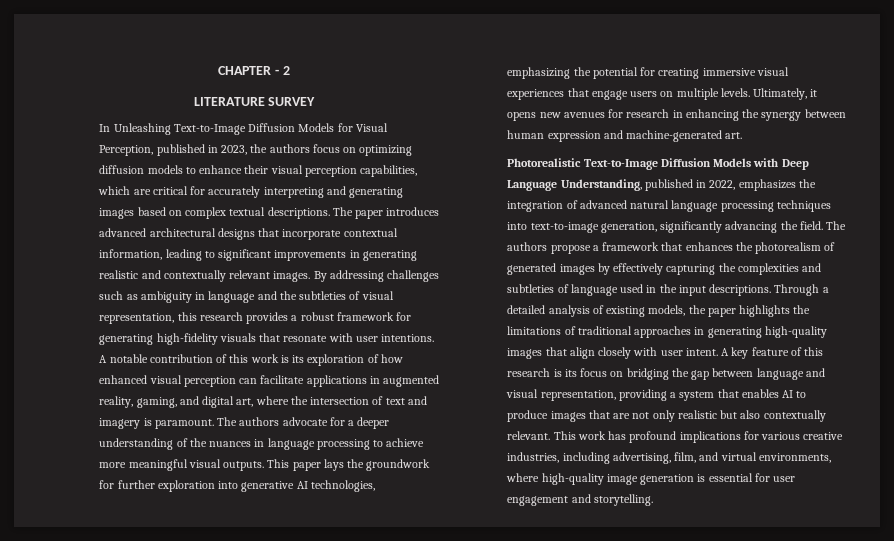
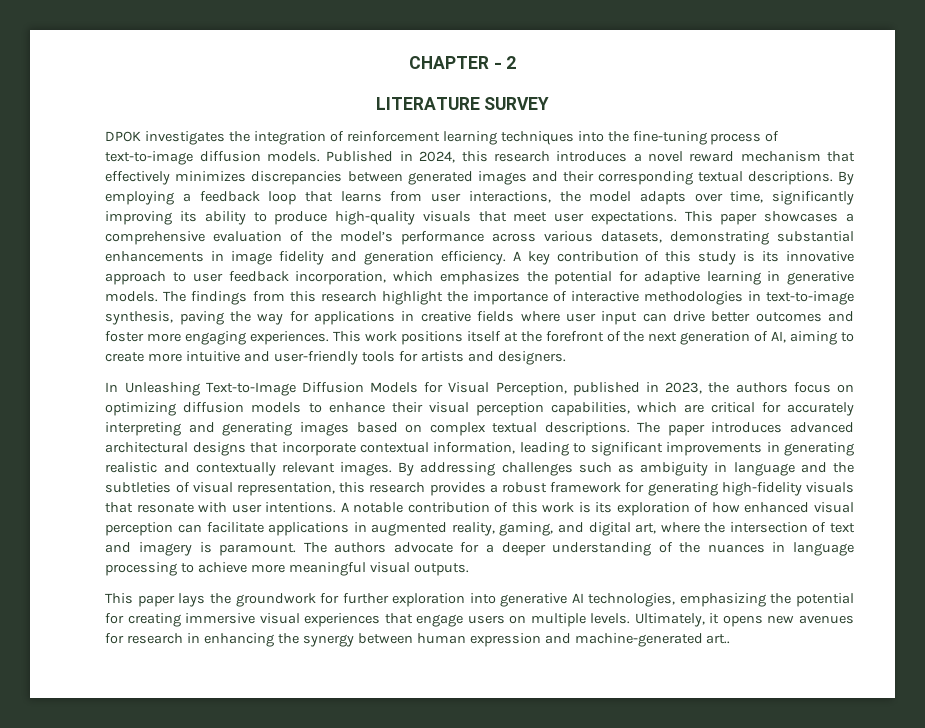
+ DPOK investigates the integration of reinforcement learning techniques into the fine-tuning process of text-to-image diffusion models. Published in 2024, this research introduces a novel reward mechanism that effectively minimizes discrepancies between generated images and their corresponding textual descriptions. By employing a feedback loop that learns from user interactions, the model adapts over time, significantly improving its ability to produce high-quality visuals that meet user expectations. This paper showcases a comprehensive evaluation of the model’s performance across various datasets, demonstrating substantial enhancements in image fidelity and generation efficiency. A key contribution of this study is its innovative approach to user feedback incorporation, which emphasizes the potential for adaptive learning in generative models. The findings from this research highlight the importance of interactive methodologies in text-to-image synthesis, paving the way for applications in creative fields where user input can drive better outcomes and foster more engaging experiences. This work positions itself at the forefront of the next generation of AI, aiming to create more intuitive and user-friendly tools for artists and designers.
- The authors advocate for a deeper understanding of the nuances in language processing to achieve more meaningful visual outputs. This paper lays the groundwork for further exploration into generative AI technologies, emphasizing the potential for creating immersive visual experiences that engage users on multiple levels.
+ The authors advocate for a deeper understanding of the nuances in language processing to achieve more meaningful visual outputs.
+ This paper lays the groundwork for further exploration into generative AI technologies, emphasizing the potential for creating immersive visual experiences that engage users on multiple levels.
- Ultimately, it opens new avenues for research in enhancing the synergy between human expression and machine-generated art.
- Photorealistic Text-to-Image Diffusion Models with Deep Language Understanding, published in 2022, emphasizes the integration of advanced natural language processing techniques into text-to-image generation, significantly advancing the field. The authors propose a framework that enhances the photorealism of generated images by effectively capturing the complexities and subtleties of language used in the input descriptions. Through a detailed analysis of existing models, the paper highlights the limitations of traditional approaches in generating high-quality images that align closely with user intent. A key feature of this research is its focus on bridging the gap between language and visual representation, providing a system that enables AI to produce images that are not only realistic but also contextually relevant. This work has profound implications for various creative industries, including advertising, film, and virtual environments, where high-quality image generation is essential for user engagement and storytelling.
+ Ultimately, it opens new avenues for research in enhancing the synergy between human expression and machine-generated art..

